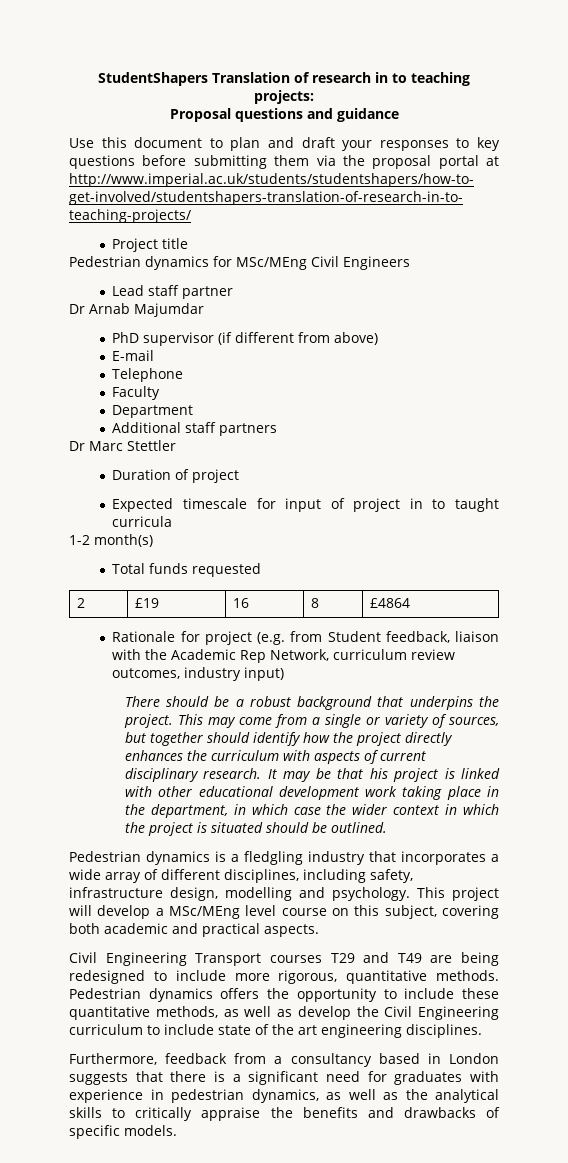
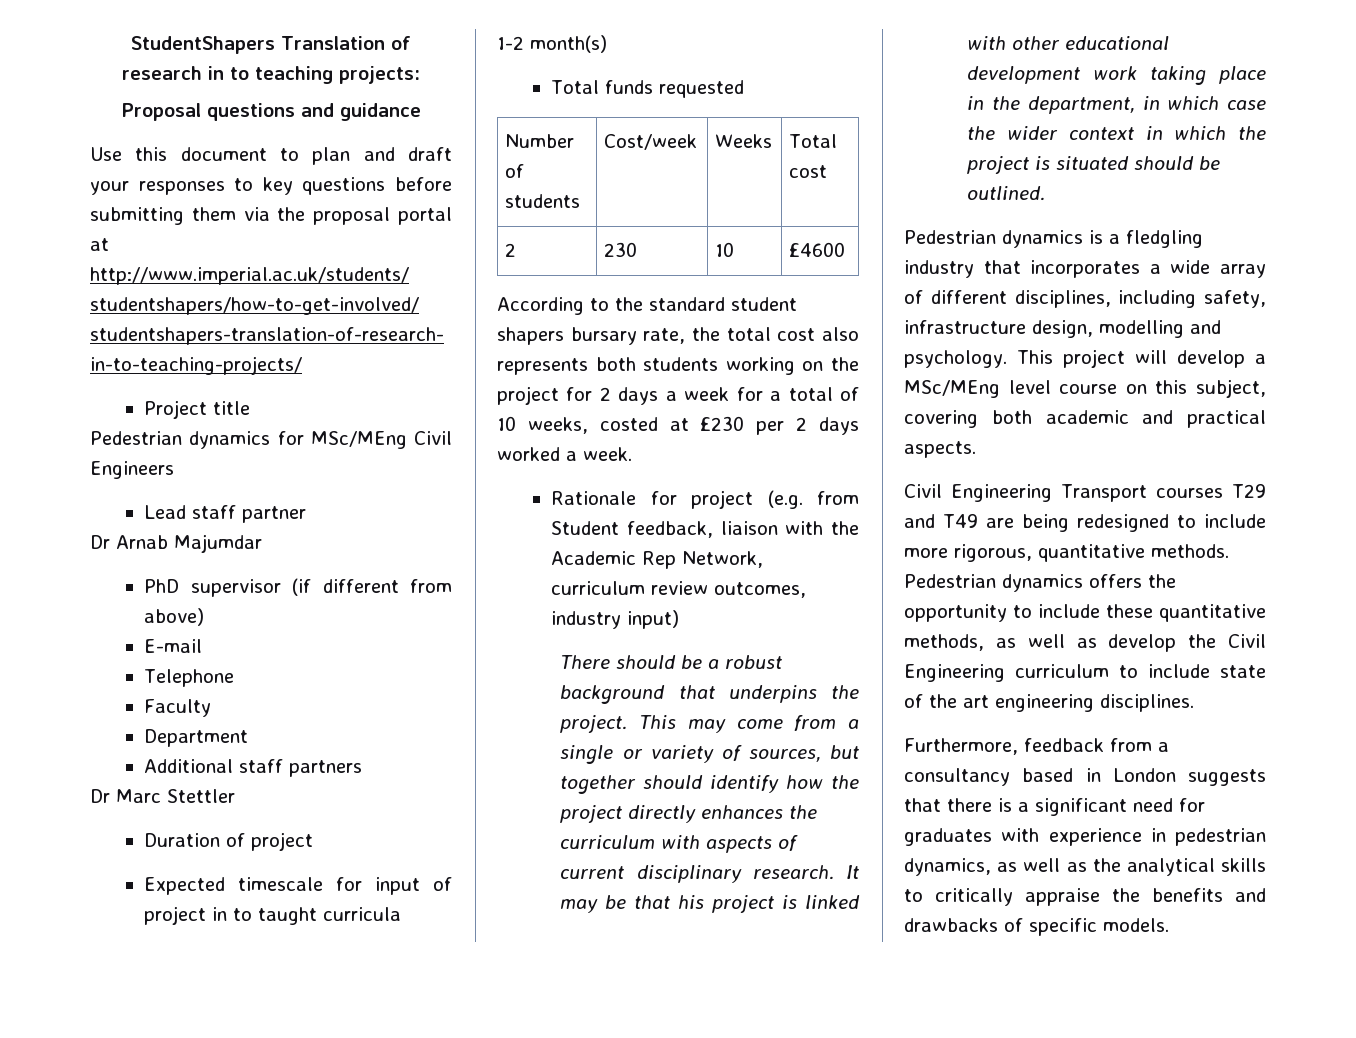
- 2 | £19 | 16 | 8 | £4864
+ Number of students | Cost/week | Weeks | Total cost
+ 2 | 230 | 10 | £4600
+ According to the standard student shapers bursary rate, the total cost also represents both students working on the project for 2 days a week for a total of 10 weeks, costed at £230 per 2 days worked a week.

